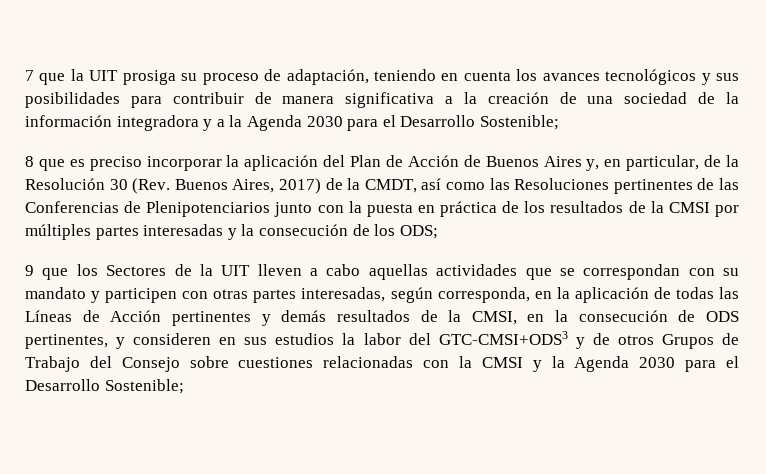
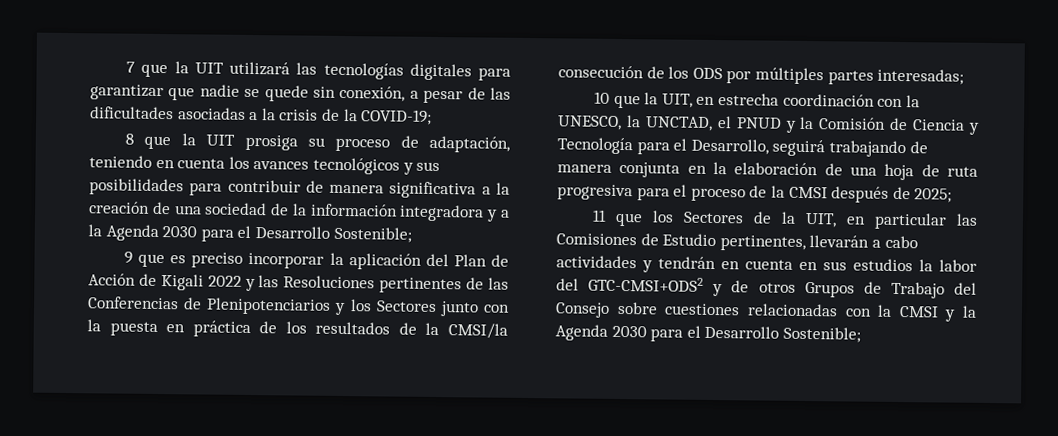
- 7 que la UIT prosiga su proceso de adaptación, teniendo en cuenta los avances tecnológicos y sus posibilidades para contribuir de manera significativa a la creación de una sociedad de la información integradora y a la Agenda 2030 para el Desarrollo Sostenible;
+ 7 que la UIT utilizará las tecnologías digitales para garantizar que nadie se quede sin conexión, a pesar de las dificultades asociadas a la crisis de la COVID-19;
+ 8 que la UIT prosiga su proceso de adaptación, teniendo en cuenta los avances tecnológicos y sus posibilidades para contribuir de manera significativa a la creación de una sociedad de la información integradora y a la Agenda 2030 para el Desarrollo Sostenible;
- 8 que es preciso incorporar la aplicación del Plan de Acción de Buenos Aires y, en particular, de la Resolución 30 (Rev. Buenos Aires, 2017) de la CMDT, así como las Resoluciones pertinentes de las Conferencias de Plenipotenciarios junto con la puesta en práctica de los resultados de la CMSI por múltiples partes interesadas y la consecución de los ODS;
- 9 que los Sectores de la UIT lleven a cabo aquellas actividades que se correspondan con su mandato y participen con otras partes interesadas, según corresponda, en la aplicación de todas las Líneas de Acción pertinentes y demás resultados de la CMSI, en la consecución de ODS pertinentes, y consideren en sus estudios la labor del GTC-CMSI+ODS3 y de otros Grupos de Trabajo del Consejo sobre cuestiones relacionadas con la CMSI y la Agenda 2030 para el Desarrollo Sostenible;
+ 9 que es preciso incorporar la aplicación del Plan de Acción de Kigali 2022 y las Resoluciones pertinentes de las Conferencias de Plenipotenciarios y los Sectores junto con la puesta en práctica de los resultados de la CMSI/la consecución de los ODS por múltiples partes interesadas;
+ 10 que la UIT, en estrecha coordinación con la UNESCO, la UNCTAD, el PNUD y la Comisión de Ciencia y Tecnología para el Desarrollo, seguirá trabajando de manera conjunta en la elaboración de una hoja de ruta progresiva para el proceso de la CMSI después de 2025;
+ 11 que los Sectores de la UIT, en particular las Comisiones de Estudio pertinentes, llevarán a cabo actividades y tendrán en cuenta en sus estudios la labor del GTC-CMSI+ODS2 y de otros Grupos de Trabajo del Consejo sobre cuestiones relacionadas con la CMSI y la Agenda 2030 para el Desarrollo Sostenible;

